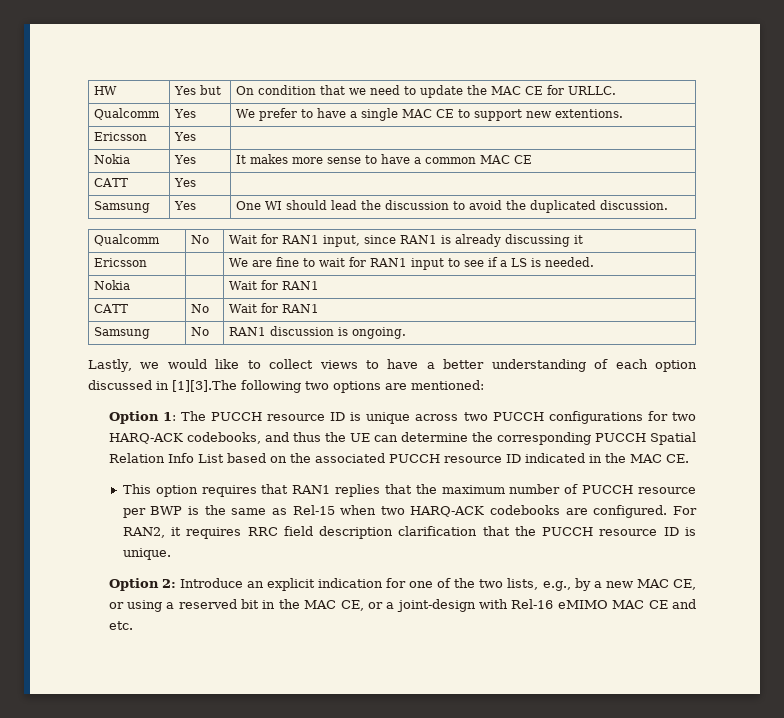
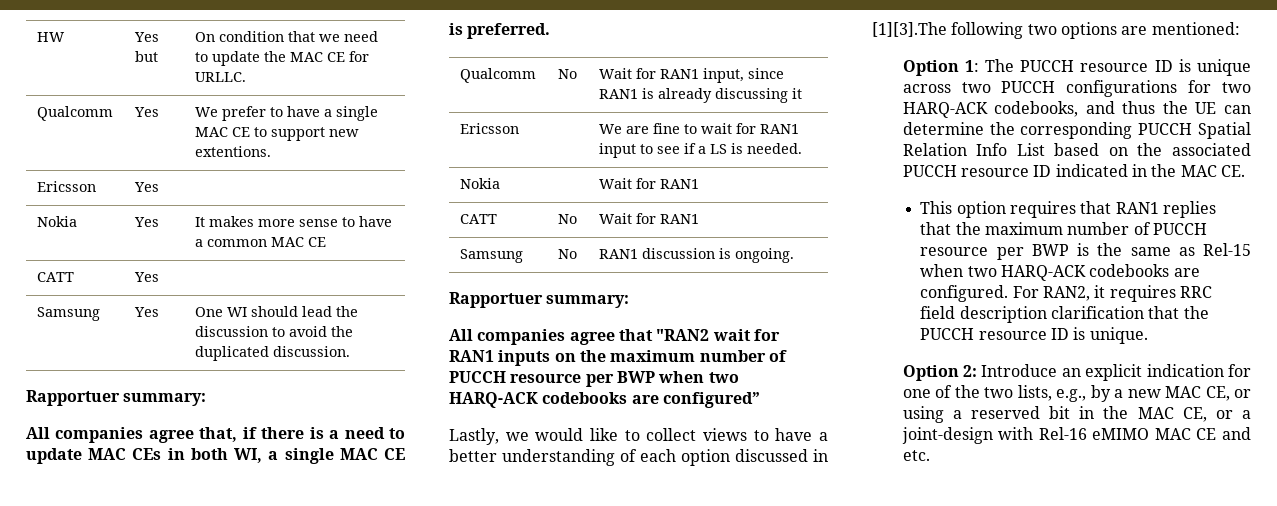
  Samsung | Yes | One WI should lead the discussion to avoid the duplicated discussion.
+ Rapportuer summary:
+ All companies agree that, if there is a need to update MAC CEs in both WI, a single MAC CE is preferred.
  Samsung | No | RAN1 discussion is ongoing.
+ Rapportuer summary:
+ All companies agree that "RAN2 wait for RAN1 inputs on the maximum number of PUCCH resource per BWP when two HARQ-ACK codebooks are configured”

